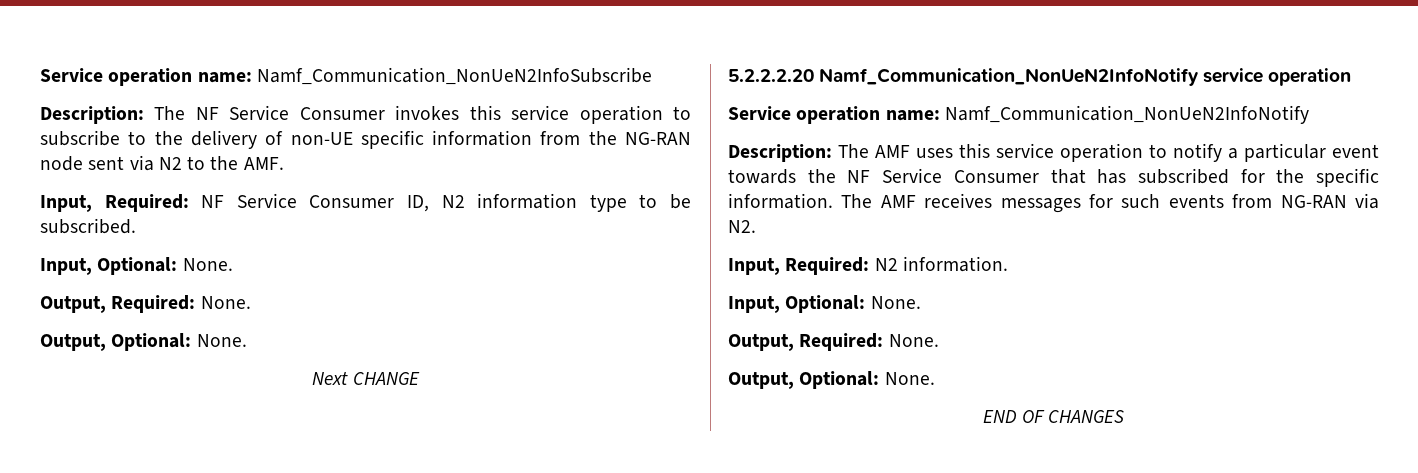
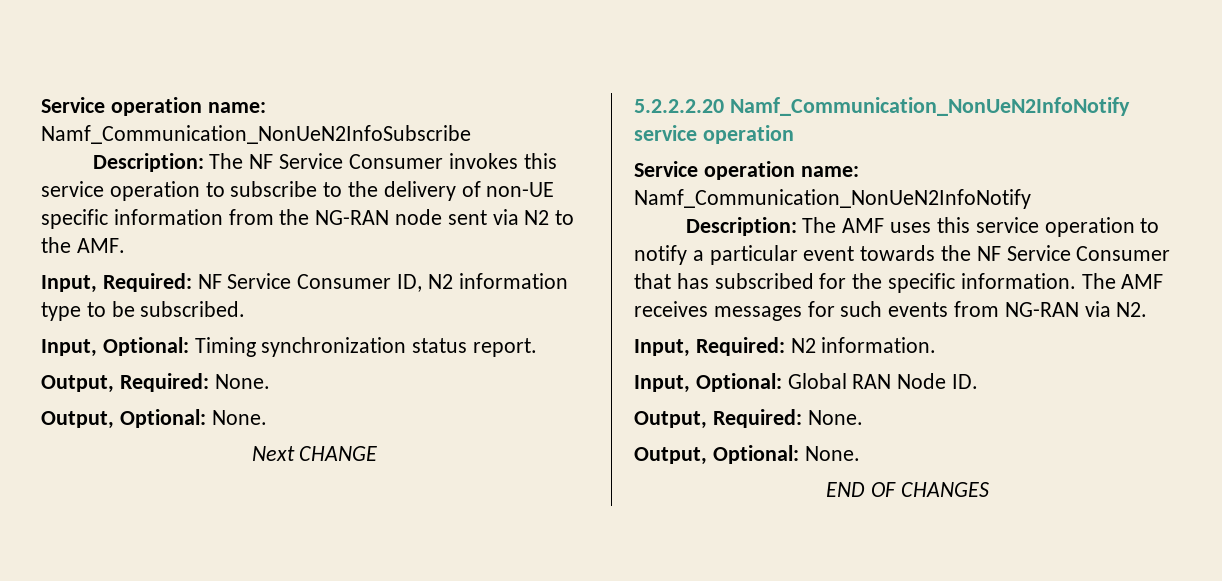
  Input, Required: NF Service Consumer ID, N2 information type to be subscribed.
- Input, Optional: None.
+ Input, Optional: Timing synchronization status report.
  Input, Required: N2 information.
- Input, Optional: None.
+ Input, Optional: Global RAN Node ID.

